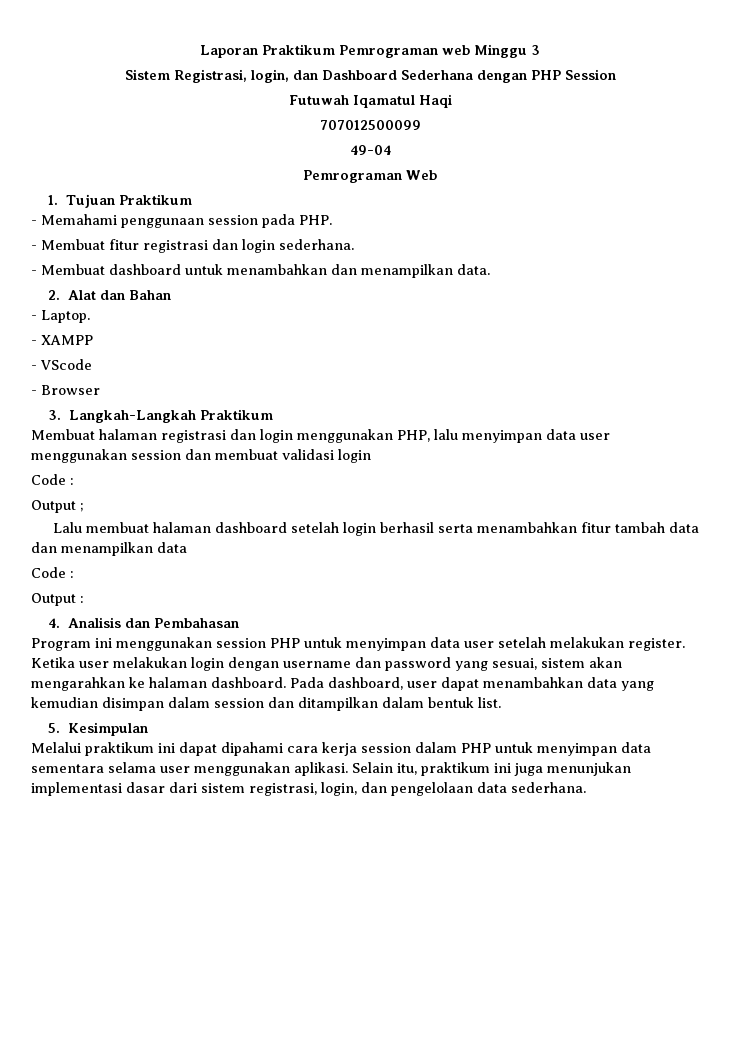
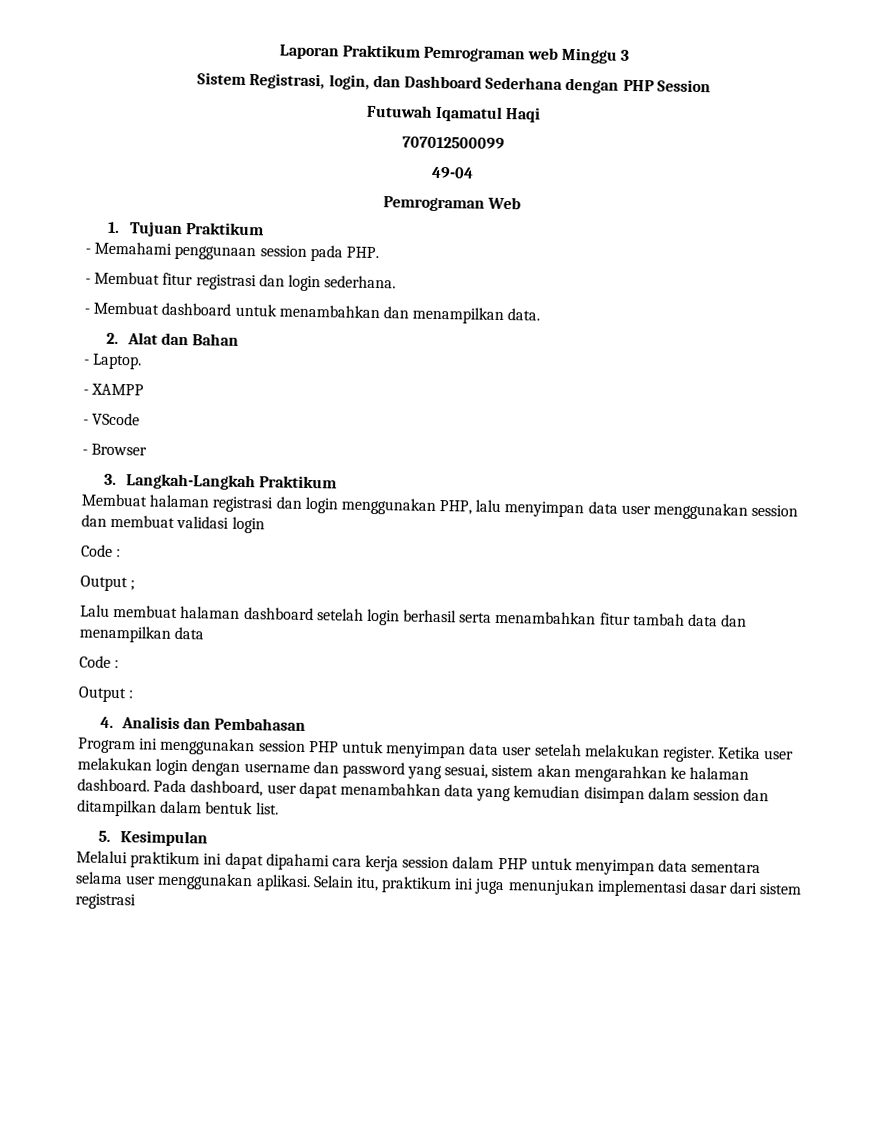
- Selain itu, praktikum ini juga menunjukan implementasi dasar dari sistem registrasi, login, dan pengelolaan data sederhana.
+ Selain itu, praktikum ini juga menunjukan implementasi dasar dari sistem registrasi

